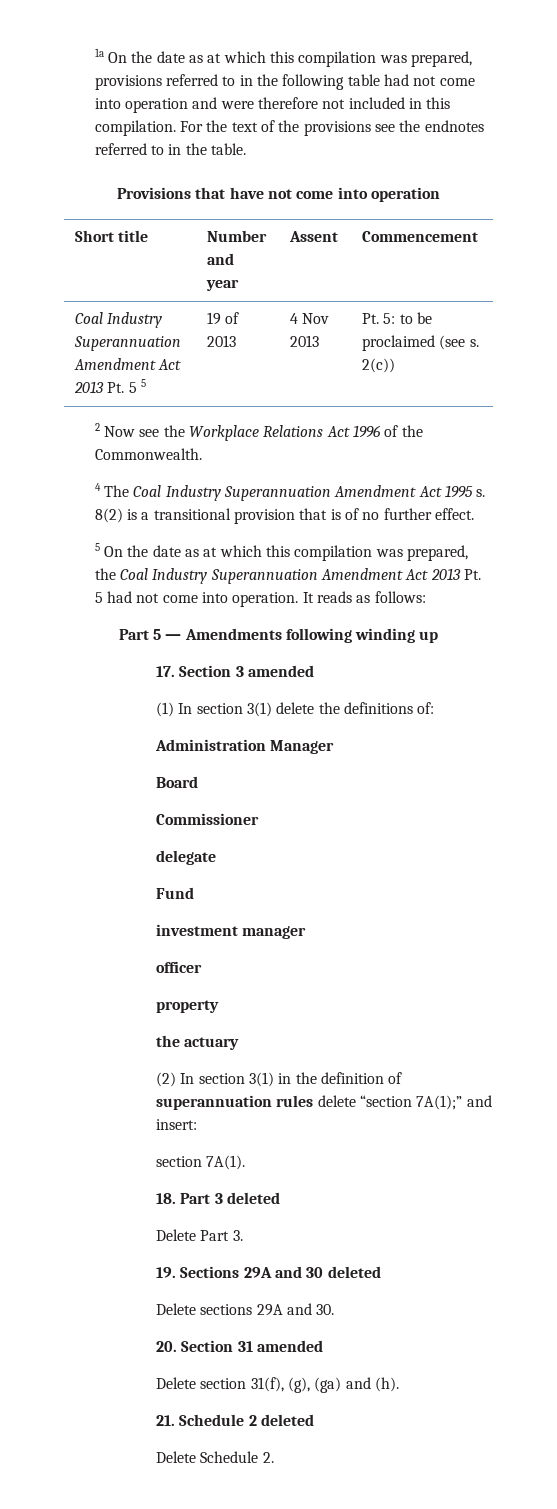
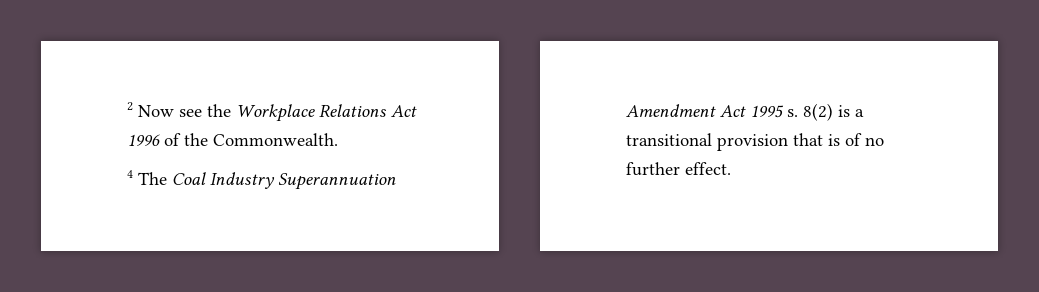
- 1a On the date as at which this compilation was prepared, provisions referred to in the following table had not come into operation and were therefore not included in this compilation. For the text of the provisions see the endnotes referred to in the table.
- Provisions that have not come into operation
- Short title | Number and year | Assent | Commencement
- Coal Industry Superannuation Amendment Act 2013 Pt. 5 5 | 19 of 2013 | 4 Nov 2013 | Pt. 5: to be proclaimed (see s. 2(c))
- 5 On the date as at which this compilation was prepared, the Coal Industry Superannuation Amendment Act 2013 Pt. 5 had not come into operation. It reads as follows:
- Part 5 — Amendments following winding up
- 17. Section 3 amended
- (1) In section 3(1) delete the definitions of:
- Administration Manager
- Board
- Commissioner
- delegate
- Fund
- investment manager
- officer
- property
- the actuary
- (2) In section 3(1) in the definition of superannuation rules delete “section 7A(1);” and insert:
- section 7A(1).
- 18. Part 3 deleted
- Delete Part 3.
- 19. Sections 29A and 30 deleted
- Delete sections 29A and 30.
- 20. Section 31 amended
- Delete section 31(f), (g), (ga) and (h).
- 21. Schedule 2 deleted
- Delete Schedule 2.

